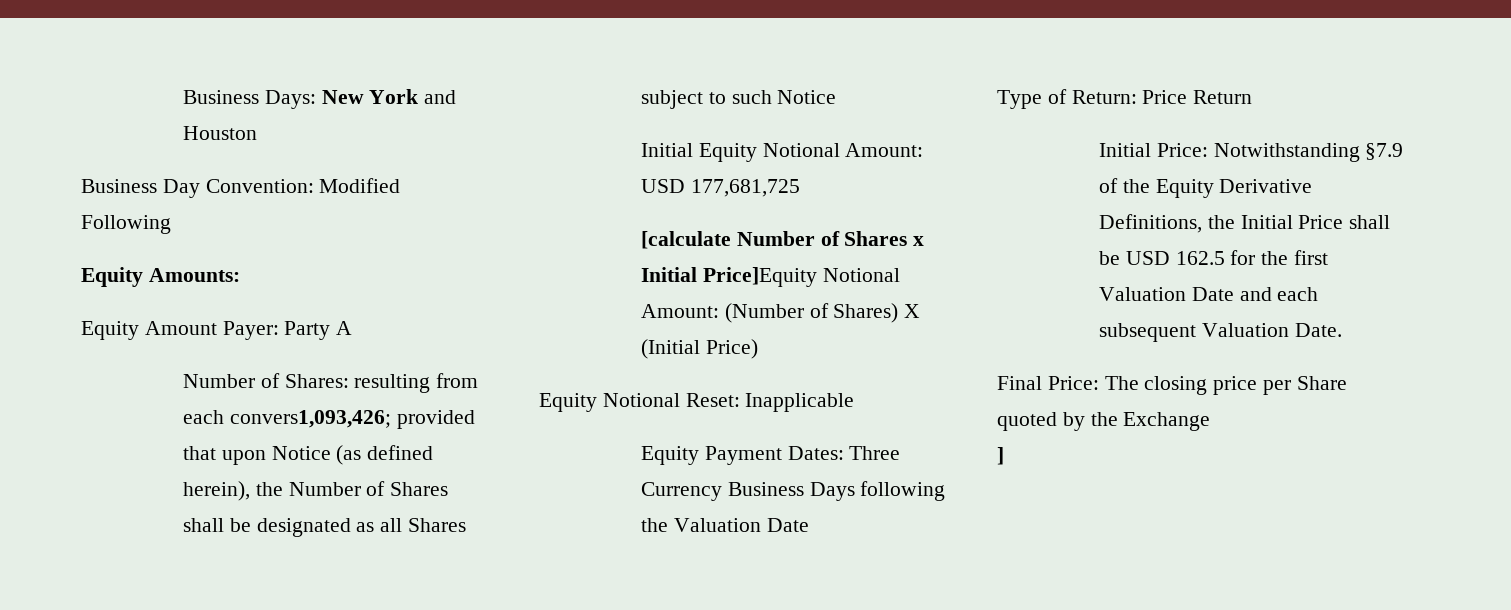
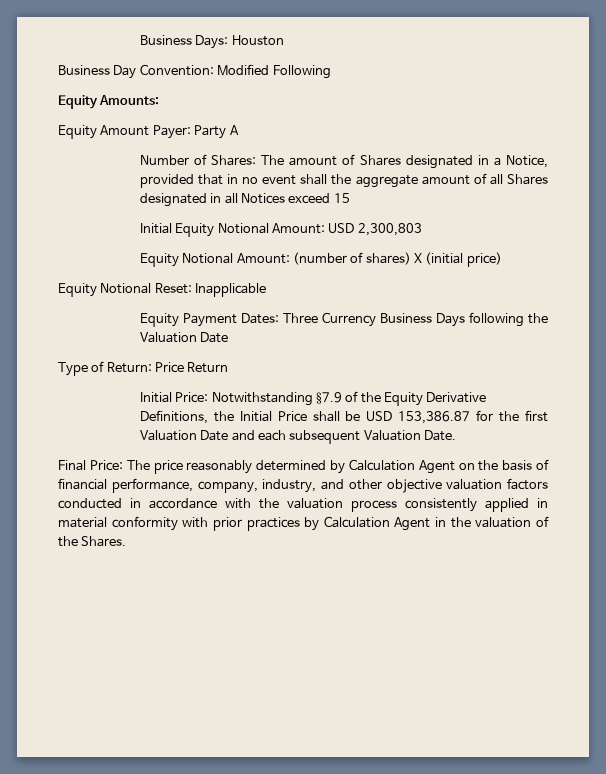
- Business Days: New York and Houston
+ Business Days: Houston
- Number of Shares: resulting from each convers1,093,426; provided that upon Notice (as defined herein), the Number of Shares shall be designated as all Shares subject to such Notice
+ Number of Shares: The amount of Shares designated in a Notice, provided that in no event shall the aggregate amount of all Shares designated in all Notices exceed 15
- Initial Equity Notional Amount: USD 177,681,725
- [calculate Number of Shares x Initial Price]Equity Notional Amount: (Number of Shares) X (Initial Price)
+ Initial Equity Notional Amount: USD 2,300,803
+ Equity Notional Amount: (number of shares) X (initial price)
- Initial Price: Notwithstanding §7.9 of the Equity Derivative Definitions, the Initial Price shall be USD 162.5 for the first Valuation Date and each subsequent Valuation Date.
+ Initial Price: Notwithstanding §7.9 of the Equity Derivative Definitions, the Initial Price shall be USD 153,386.87 for the first Valuation Date and each subsequent Valuation Date.
- Final Price: The closing price per Share quoted by the Exchange
- ]
+ Final Price: The price reasonably determined by Calculation Agent on the basis of financial performance, company, industry, and other objective valuation factors conducted in accordance with the valuation process consistently applied in material conformity with prior practices by Calculation Agent in the valuation of the Shares.

